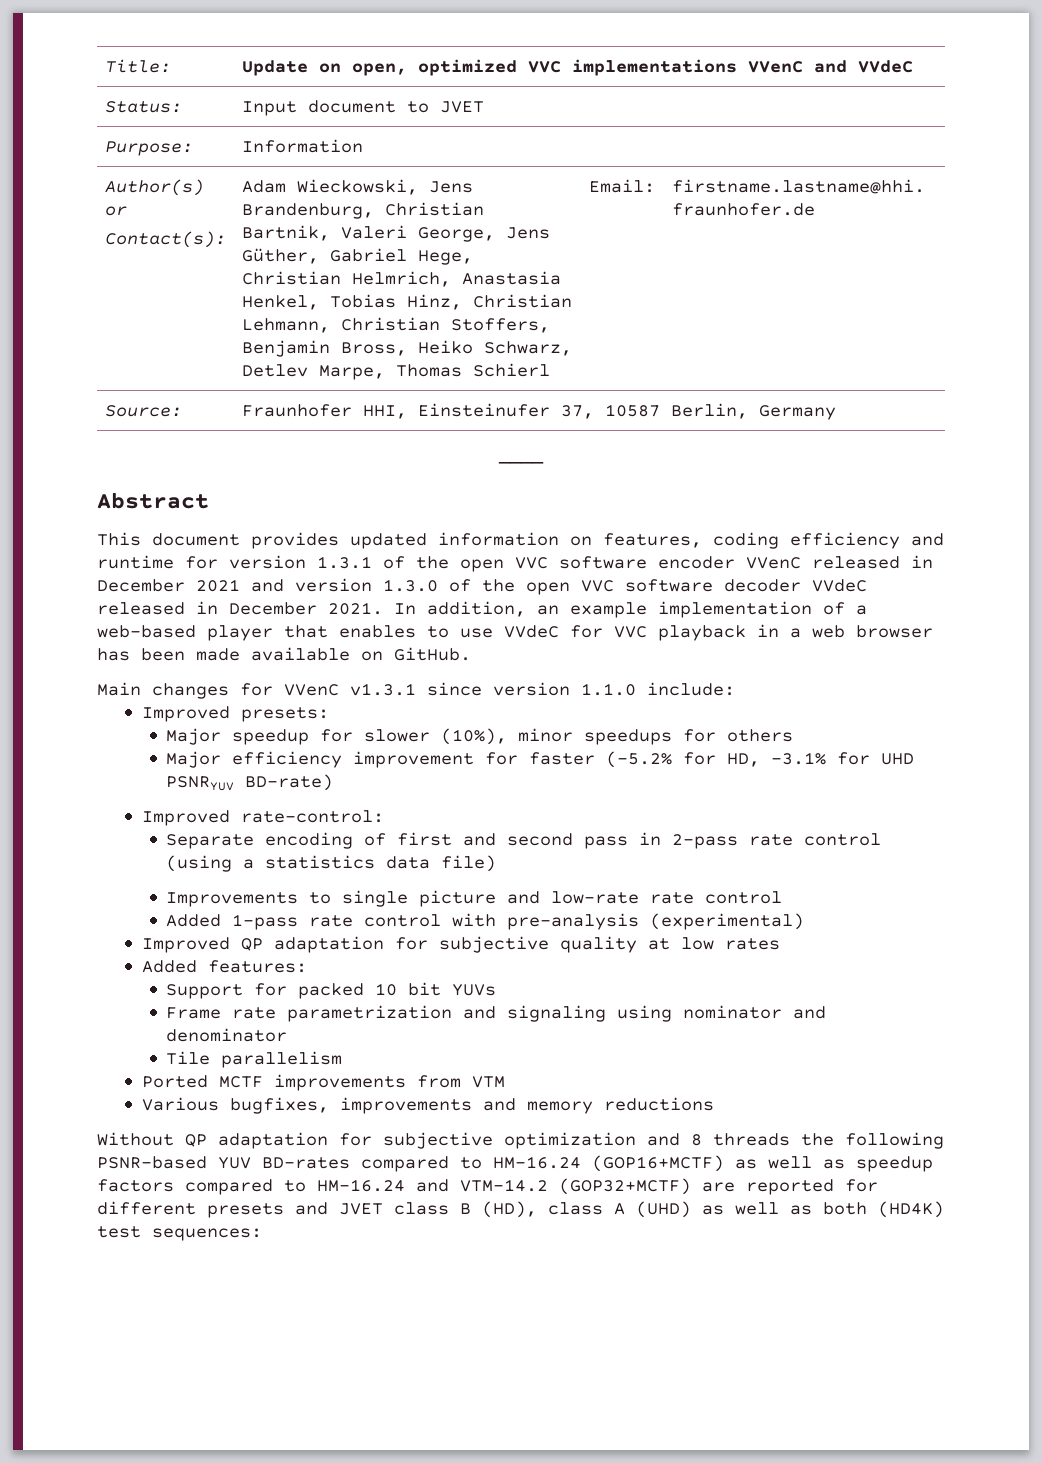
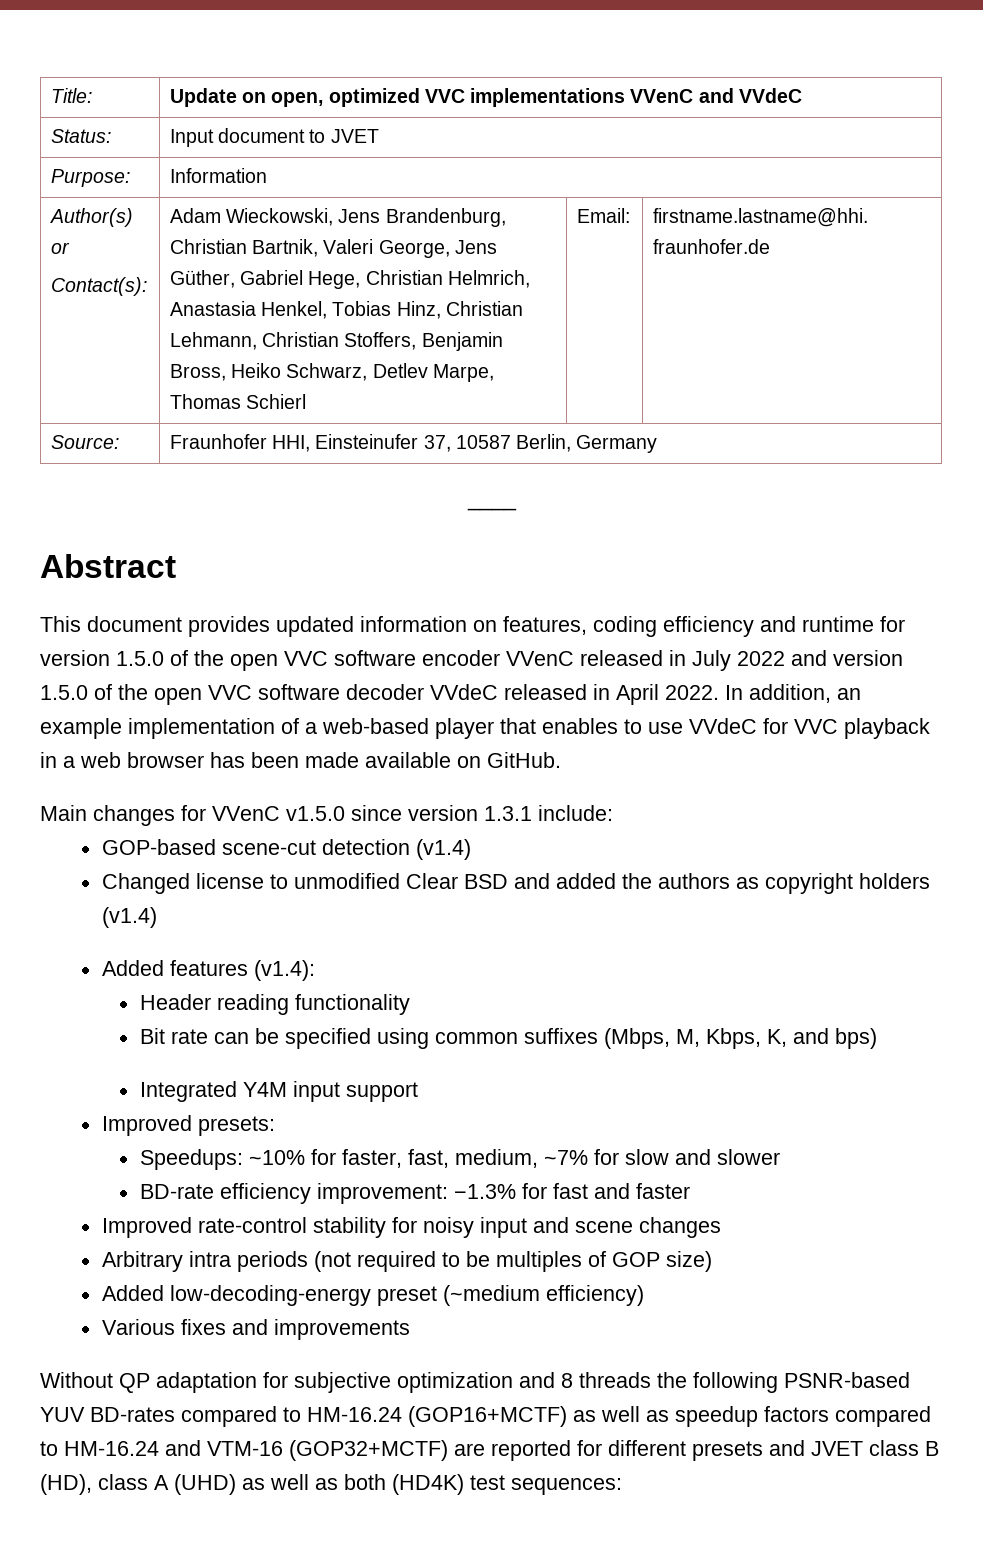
- This document provides updated information on features, coding efficiency and runtime for version 1.3.1 of the open VVC software encoder VVenC released in December 2021 and version 1.3.0 of the open VVC software decoder VVdeC released in December 2021.
+ This document provides updated information on features, coding efficiency and runtime for version 1.5.0 of the open VVC software encoder VVenC released in July 2022 and version 1.5.0 of the open VVC software decoder VVdeC released in April 2022.
- Main changes for VVenC v1.3.1 since version 1.1.0 include:
+ Main changes for VVenC v1.5.0 since version 1.3.1 include:
+ GOP-based scene-cut detection (v1.4)
+ Changed license to unmodified Clear BSD and added the authors as copyright holders (v1.4)
+ Added features (v1.4):
+ Header reading functionality
+ Bit rate can be specified using common suffixes (Mbps, M, Kbps, K, and bps)
+ Integrated Y4M input support
  Improved presets:
- Major speedup for slower (10%), minor speedups for others
- Major efficiency improvement for faster (−5.2% for HD, −3.1% for UHD PSNRYUV BD-rate)
- Improved rate-control:
- Separate encoding of first and second pass in 2-pass rate control (using a statistics data file)
- Improvements to single picture and low-rate rate control
- Added 1-pass rate control with pre-analysis (experimental)
- Improved QP adaptation for subjective quality at low rates
- Added features:
- Support for packed 10 bit YUVs
- Frame rate parametrization and signaling using nominator and denominator
- Tile parallelism
- Ported MCTF improvements from VTM
+ Speedups: ~10% for faster, fast, medium, ~7% for slow and slower
+ BD-rate efficiency improvement: −1.3% for fast and faster
+ Improved rate-control stability for noisy input and scene changes
+ Arbitrary intra periods (not required to be multiples of GOP size)
+ Added low-decoding-energy preset (~medium efficiency)
- Various bugfixes, improvements and memory reductions
+ Various fixes and improvements
- Without QP adaptation for subjective optimization and 8 threads the following PSNR-based YUV BD-rates compared to HM-16.24 (GOP16+MCTF) as well as speedup factors compared to HM-16.24 and VTM-14.2 (GOP32+MCTF) are reported for different presets and JVET class B (HD), class A (UHD) as well as both (HD4K) test sequences:
+ Without QP adaptation for subjective optimization and 8 threads the following PSNR-based YUV BD-rates compared to HM-16.24 (GOP16+MCTF) as well as speedup factors compared to HM-16.24 and VTM-16 (GOP32+MCTF) are reported for different presets and JVET class B (HD), class A (UHD) as well as both (HD4K) test sequences:

